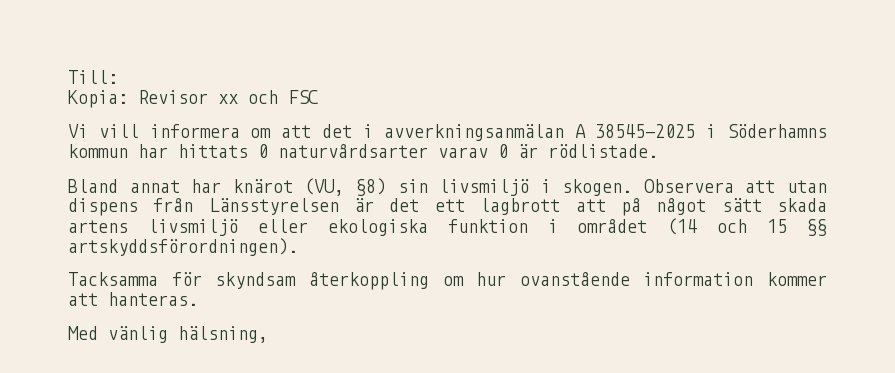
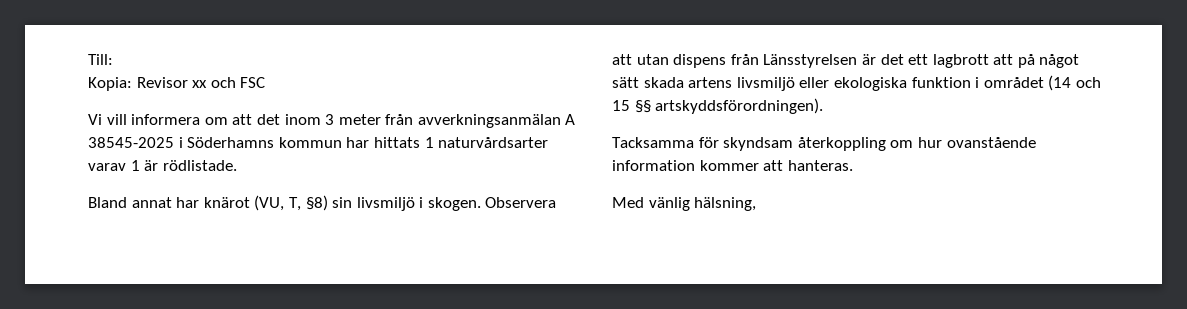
- Vi vill informera om att det i avverkningsanmälan A 38545-2025 i Söderhamns kommun har hittats 0 naturvårdsarter varav 0 är rödlistade.
+ Vi vill informera om att det inom 3 meter från avverkningsanmälan A 38545-2025 i Söderhamns kommun har hittats 1 naturvårdsarter varav 1 är rödlistade.
- Bland annat har knärot (VU, §8) sin livsmiljö i skogen.
+ Bland annat har knärot (VU, T, §8) sin livsmiljö i skogen.

